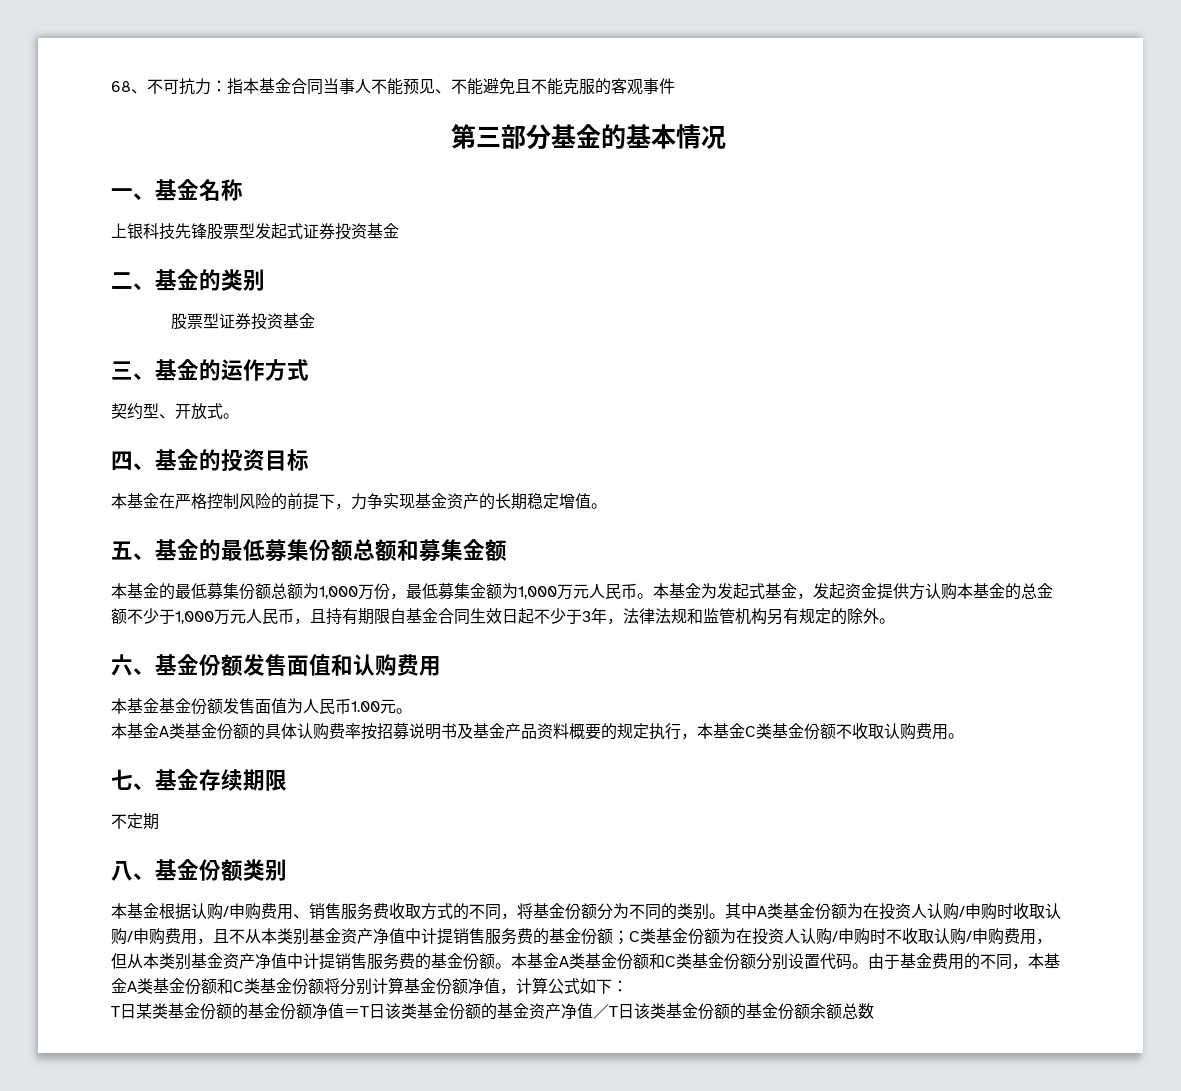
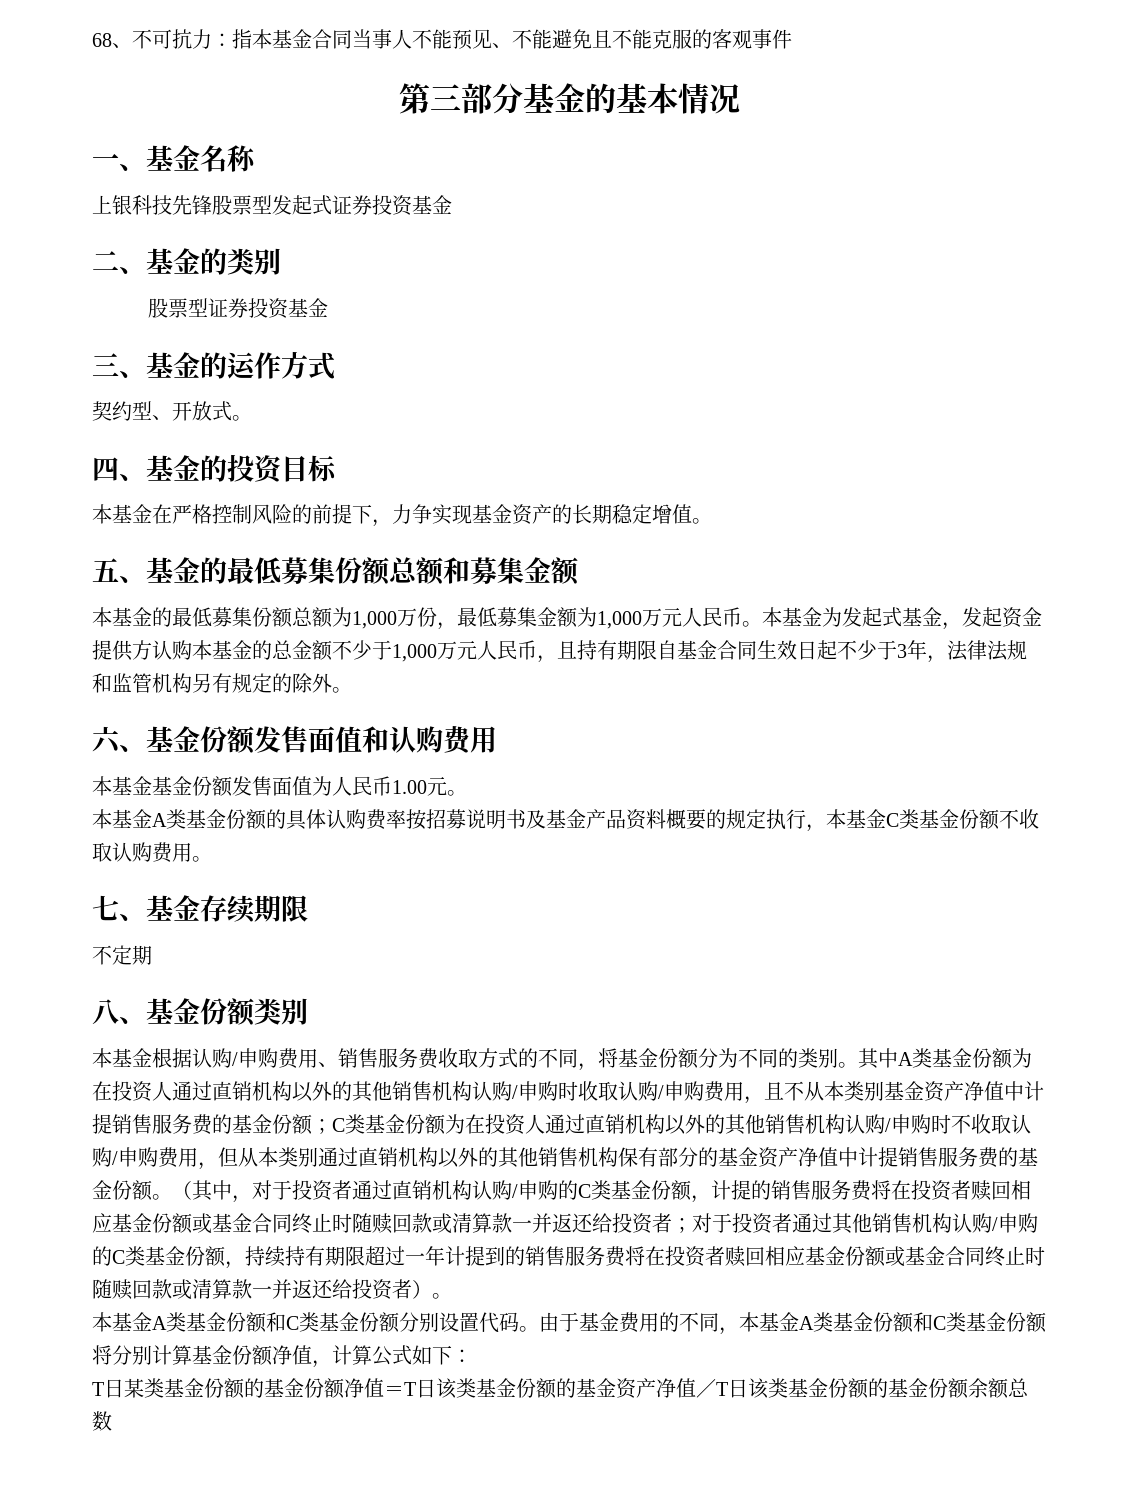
- 其中A类基金份额为在投资人认购/申购时收取认购/申购费用，且不从本类别基金资产净值中计提销售服务费的基金份额；C类基金份额为在投资人认购/申购时不收取认购/申购费用，但从本类别基金资产净值中计提销售服务费的基金份额。本基金A类基金份额和C类基金份额分别设置代码。
+ 其中A类基金份额为在投资人通过直销机构以外的其他销售机构认购/申购时收取认购/申购费用，且不从本类别基金资产净值中计提销售服务费的基金份额；C类基金份额为在投资人通过直销机构以外的其他销售机构认购/申购时不收取认购/申购费用，但从本类别通过直销机构以外的其他销售机构保有部分的基金资产净值中计提销售服务费的基金份额。（其中，对于投资者通过直销机构认购/申购的C类基金份额，计提的销售服务费将在投资者赎回相应基金份额或基金合同终止时随赎回款或清算款一并返还给投资者；对于投资者通过其他销售机构认购/申购的C类基金份额，持续持有期限超过一年计提到的销售服务费将在投资者赎回相应基金份额或基金合同终止时随赎回款或清算款一并返还给投资者）。
+ 本基金A类基金份额和C类基金份额分别设置代码。

